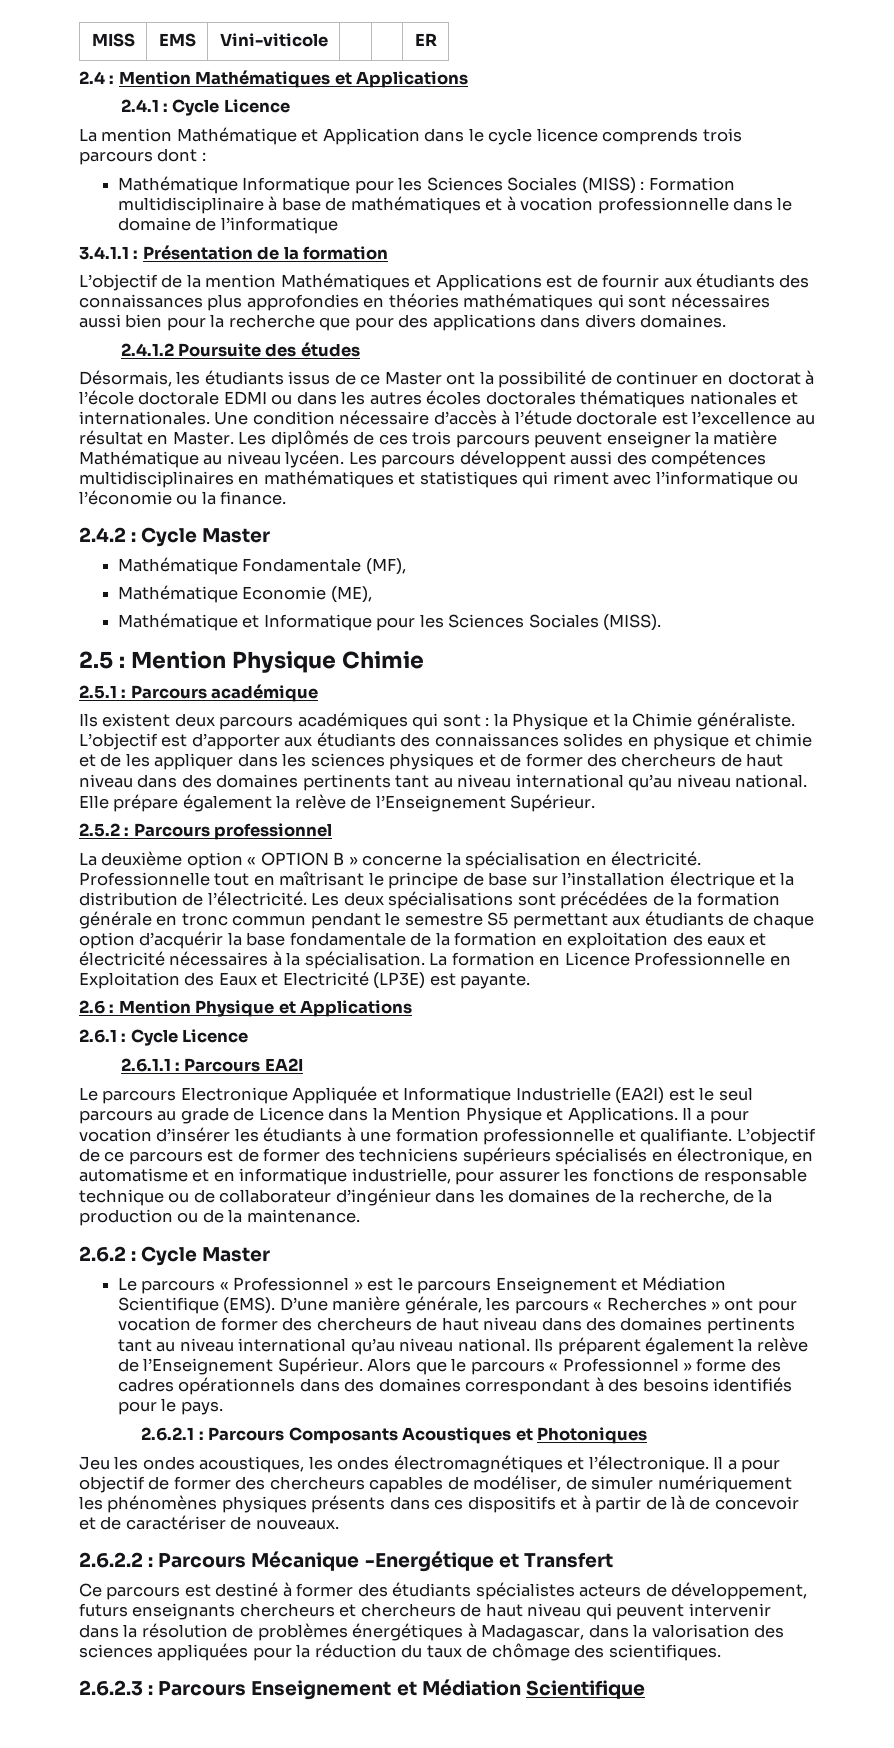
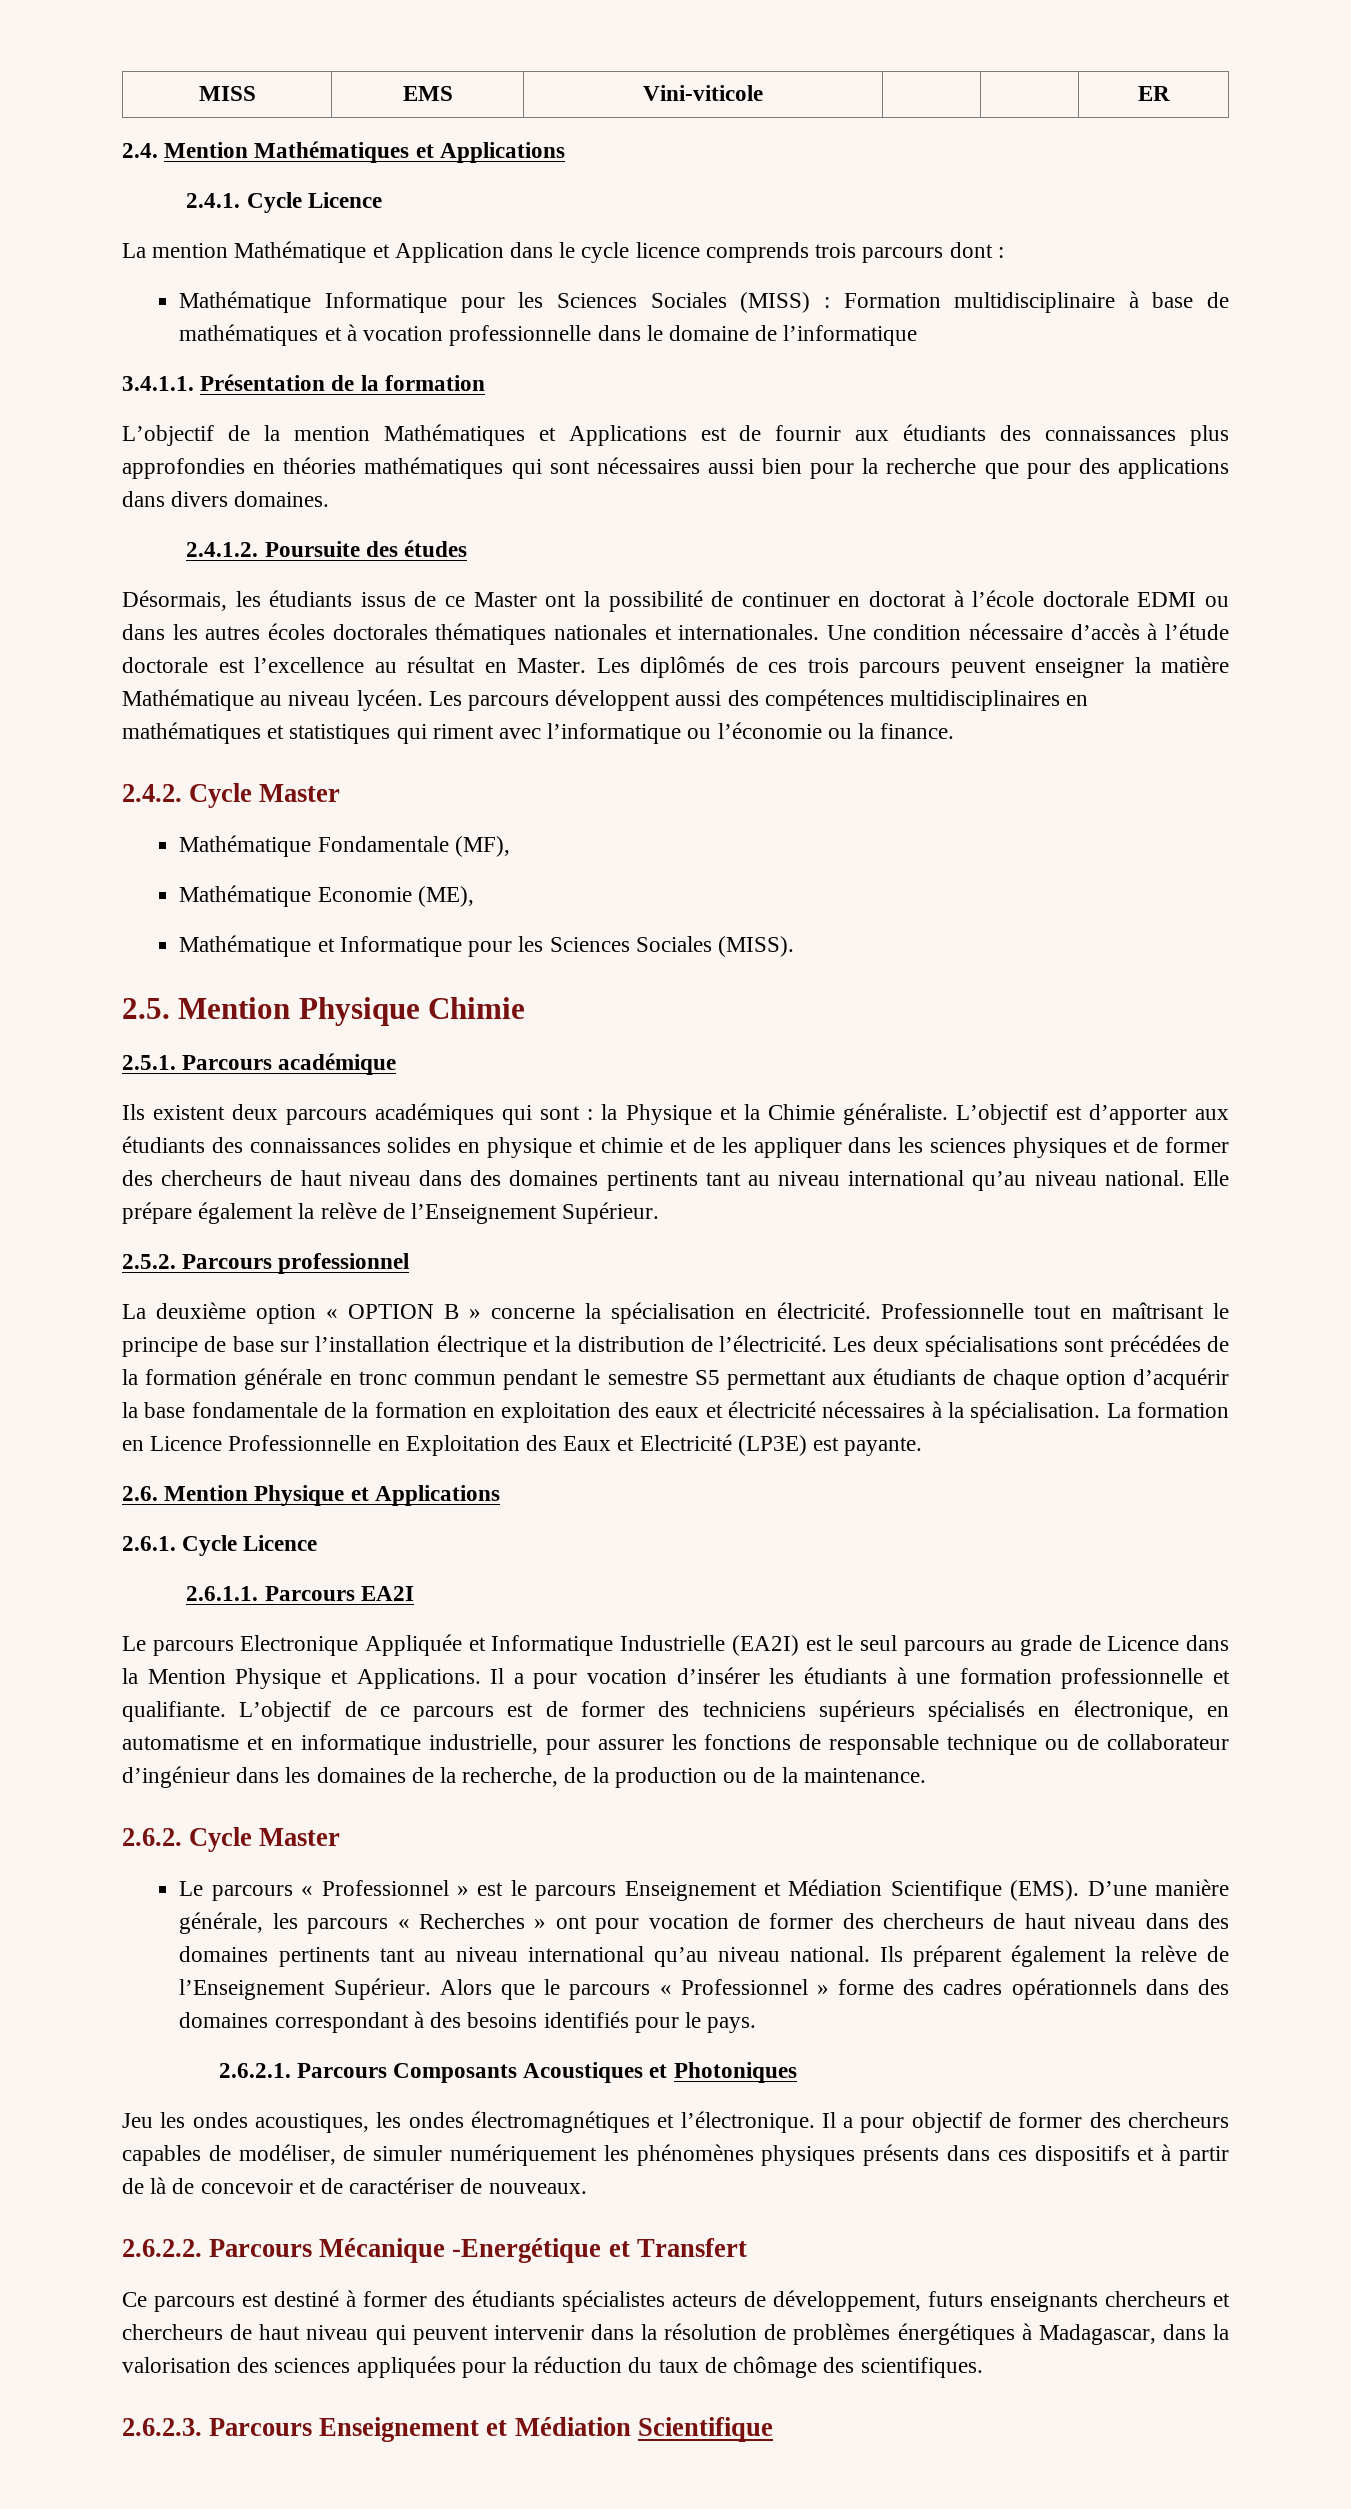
- 2.4 : Mention Mathématiques et Applications
+ 2.4. Mention Mathématiques et Applications
- 2.4.1 : Cycle Licence
+ 2.4.1. Cycle Licence
- 3.4.1.1 : Présentation de la formation
+ 3.4.1.1. Présentation de la formation
- 2.4.1.2 Poursuite des études
+ 2.4.1.2. Poursuite des études
- 2.4.2 : Cycle Master
+ 2.4.2. Cycle Master
- 2.5 : Mention Physique Chimie
+ 2.5. Mention Physique Chimie
- 2.5.1 : Parcours académique
+ 2.5.1. Parcours académique
- 2.5.2 : Parcours professionnel
+ 2.5.2. Parcours professionnel
- 2.6 : Mention Physique et Applications
+ 2.6. Mention Physique et Applications
- 2.6.1 : Cycle Licence
- 2.6.1.1 : Parcours EA2I
+ 2.6.1. Cycle Licence
+ 2.6.1.1. Parcours EA2I
- 2.6.2 : Cycle Master
+ 2.6.2. Cycle Master
- 2.6.2.1 : Parcours Composants Acoustiques et Photoniques
+ 2.6.2.1. Parcours Composants Acoustiques et Photoniques
- 2.6.2.2 : Parcours Mécanique -Energétique et Transfert
+ 2.6.2.2. Parcours Mécanique -Energétique et Transfert
- 2.6.2.3 : Parcours Enseignement et Médiation Scientifique
+ 2.6.2.3. Parcours Enseignement et Médiation Scientifique

